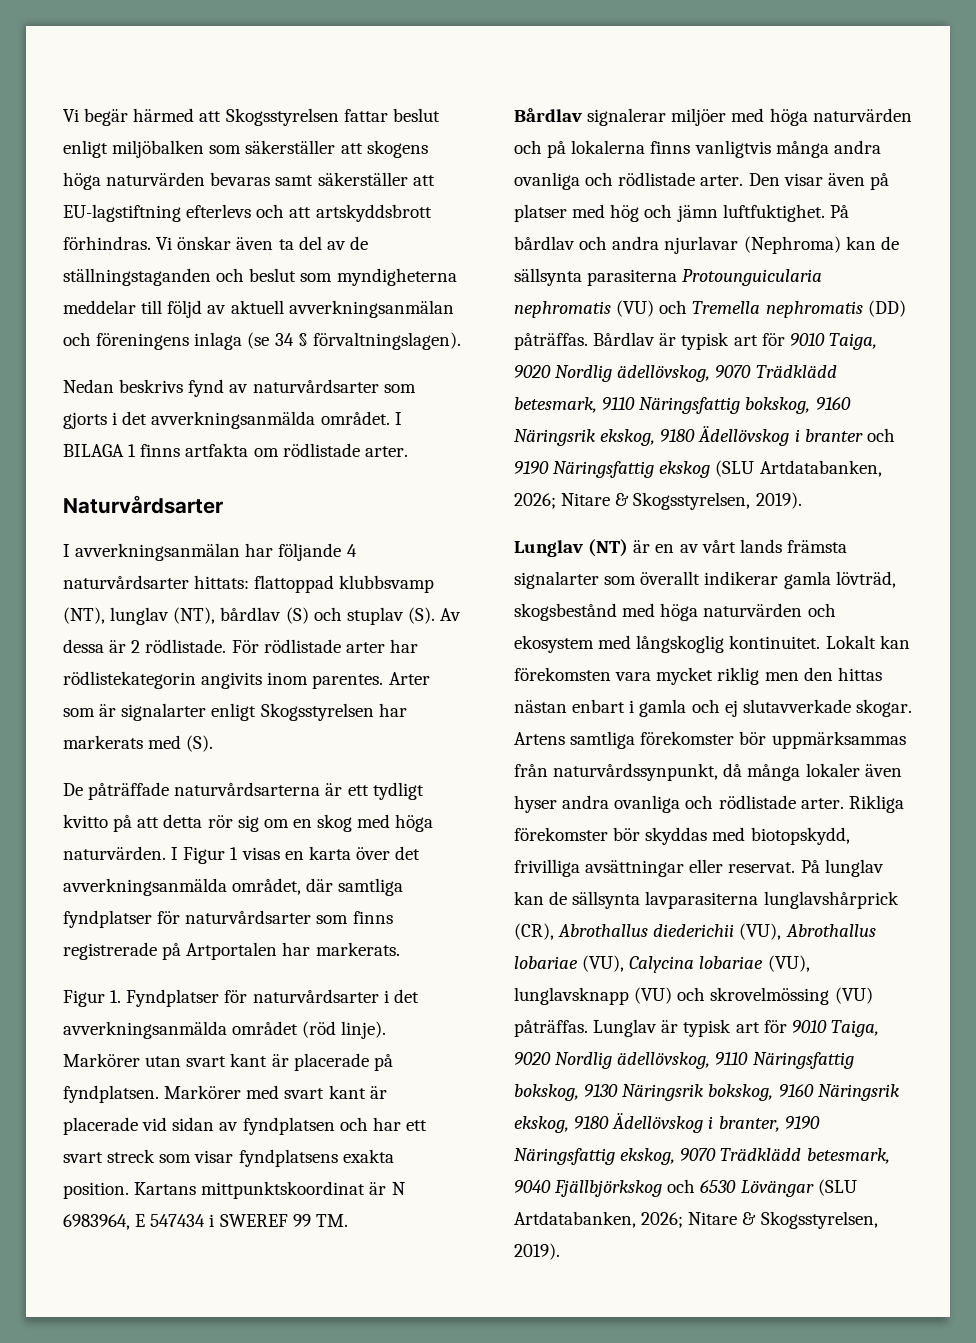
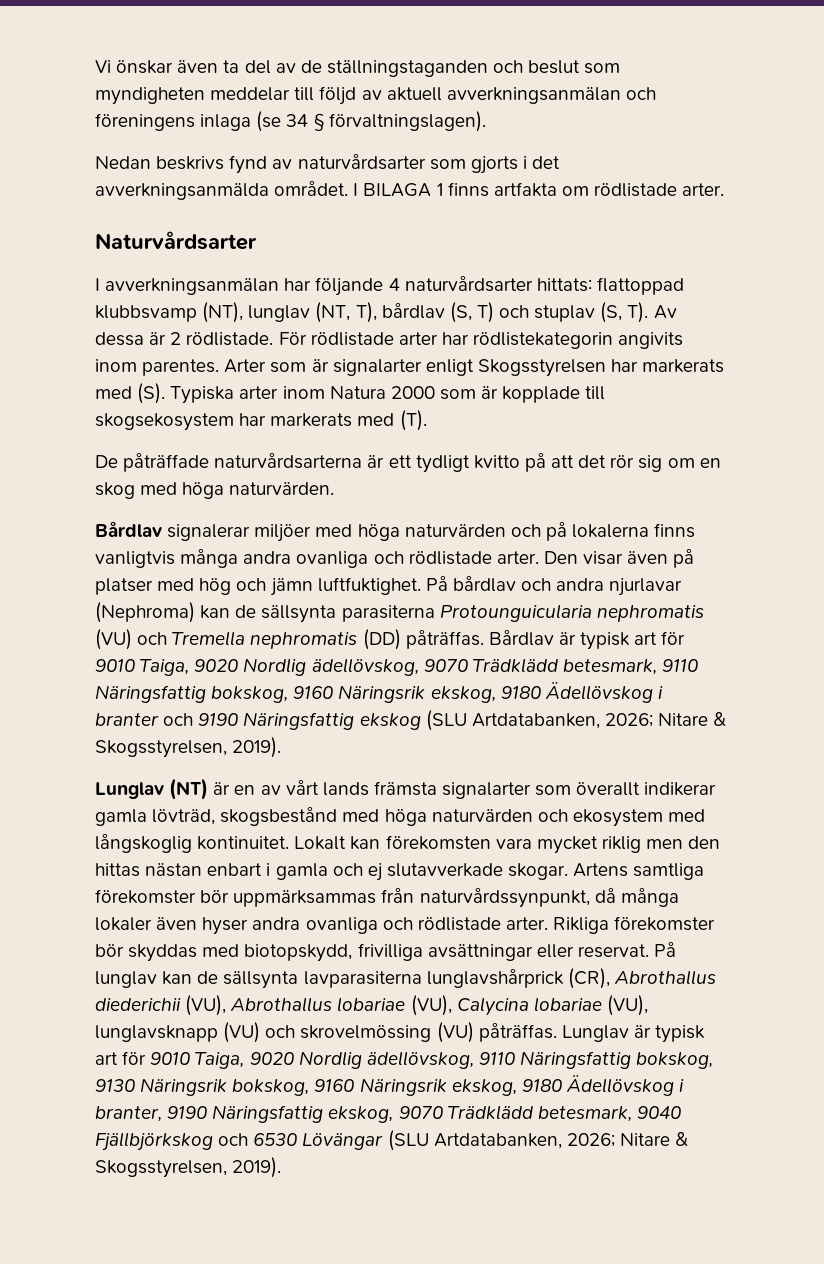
- Vi begär härmed att Skogsstyrelsen fattar beslut enligt miljöbalken som säkerställer att skogens höga naturvärden bevaras samt säkerställer att EU-lagstiftning efterlevs och att artskyddsbrott förhindras. Vi önskar även ta del av de ställningstaganden och beslut som myndigheterna meddelar till följd av aktuell avverkningsanmälan och föreningens inlaga (se 34 § förvaltningslagen).
+ Vi önskar även ta del av de ställningstaganden och beslut som myndigheten meddelar till följd av aktuell avverkningsanmälan och föreningens inlaga (se 34 § förvaltningslagen).
- I avverkningsanmälan har följande 4 naturvårdsarter hittats: flattoppad klubbsvamp (NT), lunglav (NT), bårdlav (S) och stuplav (S). Av dessa är 2 rödlistade.
+ I avverkningsanmälan har följande 4 naturvårdsarter hittats: flattoppad klubbsvamp (NT), lunglav (NT, T), bårdlav (S, T) och stuplav (S, T). Av dessa är 2 rödlistade.
- Arter som är signalarter enligt Skogsstyrelsen har markerats med (S).
+ Arter som är signalarter enligt Skogsstyrelsen har markerats med (S). Typiska arter inom Natura 2000 som är kopplade till skogsekosystem har markerats med (T).
- De påträffade naturvårdsarterna är ett tydligt kvitto på att detta rör sig om en skog med höga naturvärden. I Figur 1 visas en karta över det avverkningsanmälda området, där samtliga fyndplatser för naturvårdsarter som finns registrerade på Artportalen har markerats.
- Figur 1. Fyndplatser för naturvårdsarter i det avverkningsanmälda området (röd linje). Markörer utan svart kant är placerade på fyndplatsen. Markörer med svart kant är placerade vid sidan av fyndplatsen och har ett svart streck som visar fyndplatsens exakta position. Kartans mittpunktskoordinat är N 6983964, E 547434 i SWEREF 99 TM.
+ De påträffade naturvårdsarterna är ett tydligt kvitto på att det rör sig om en skog med höga naturvärden.

